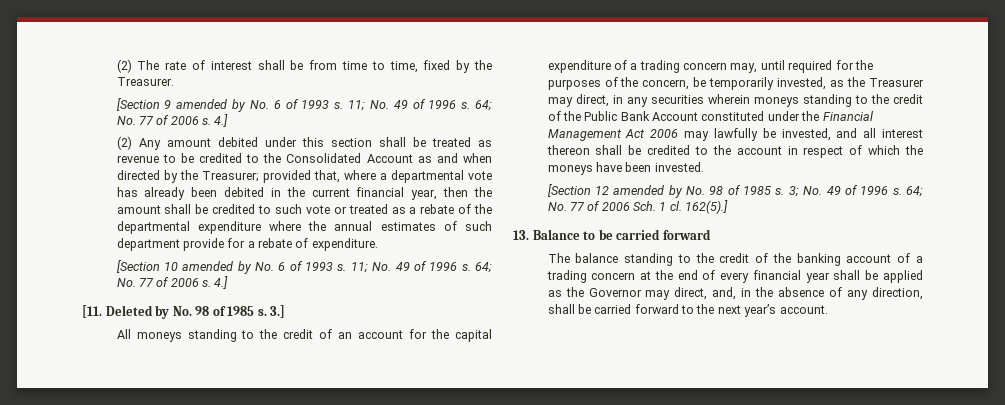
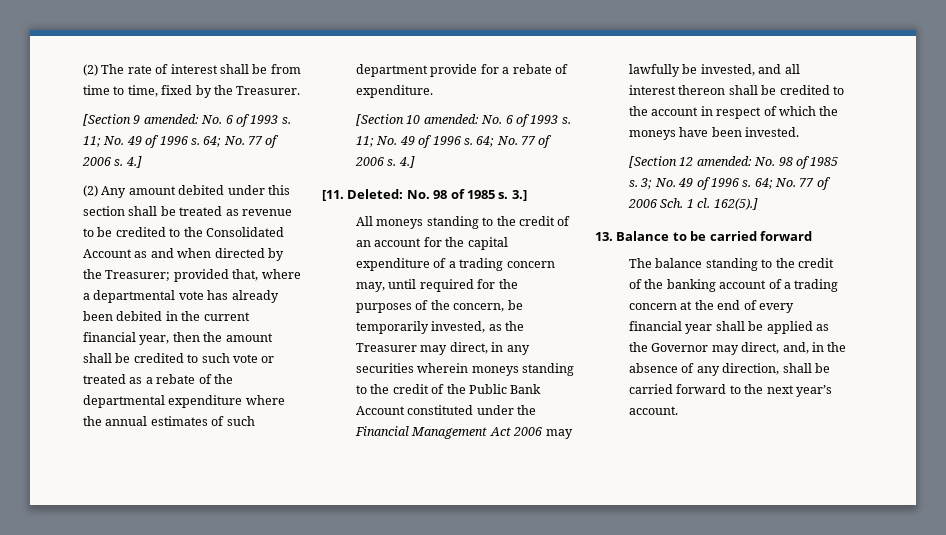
- [Section 9 amended by No. 6 of 1993 s.
+ [Section 9 amended: No. 6 of 1993 s.
- [Section 10 amended by No. 6 of 1993 s.
+ [Section 10 amended: No. 6 of 1993 s.
- [11. Deleted by No. 98 of 1985 s.
+ [11. Deleted: No. 98 of 1985 s.
- [Section 12 amended by No. 98 of 1985 s.
+ [Section 12 amended: No. 98 of 1985 s.

